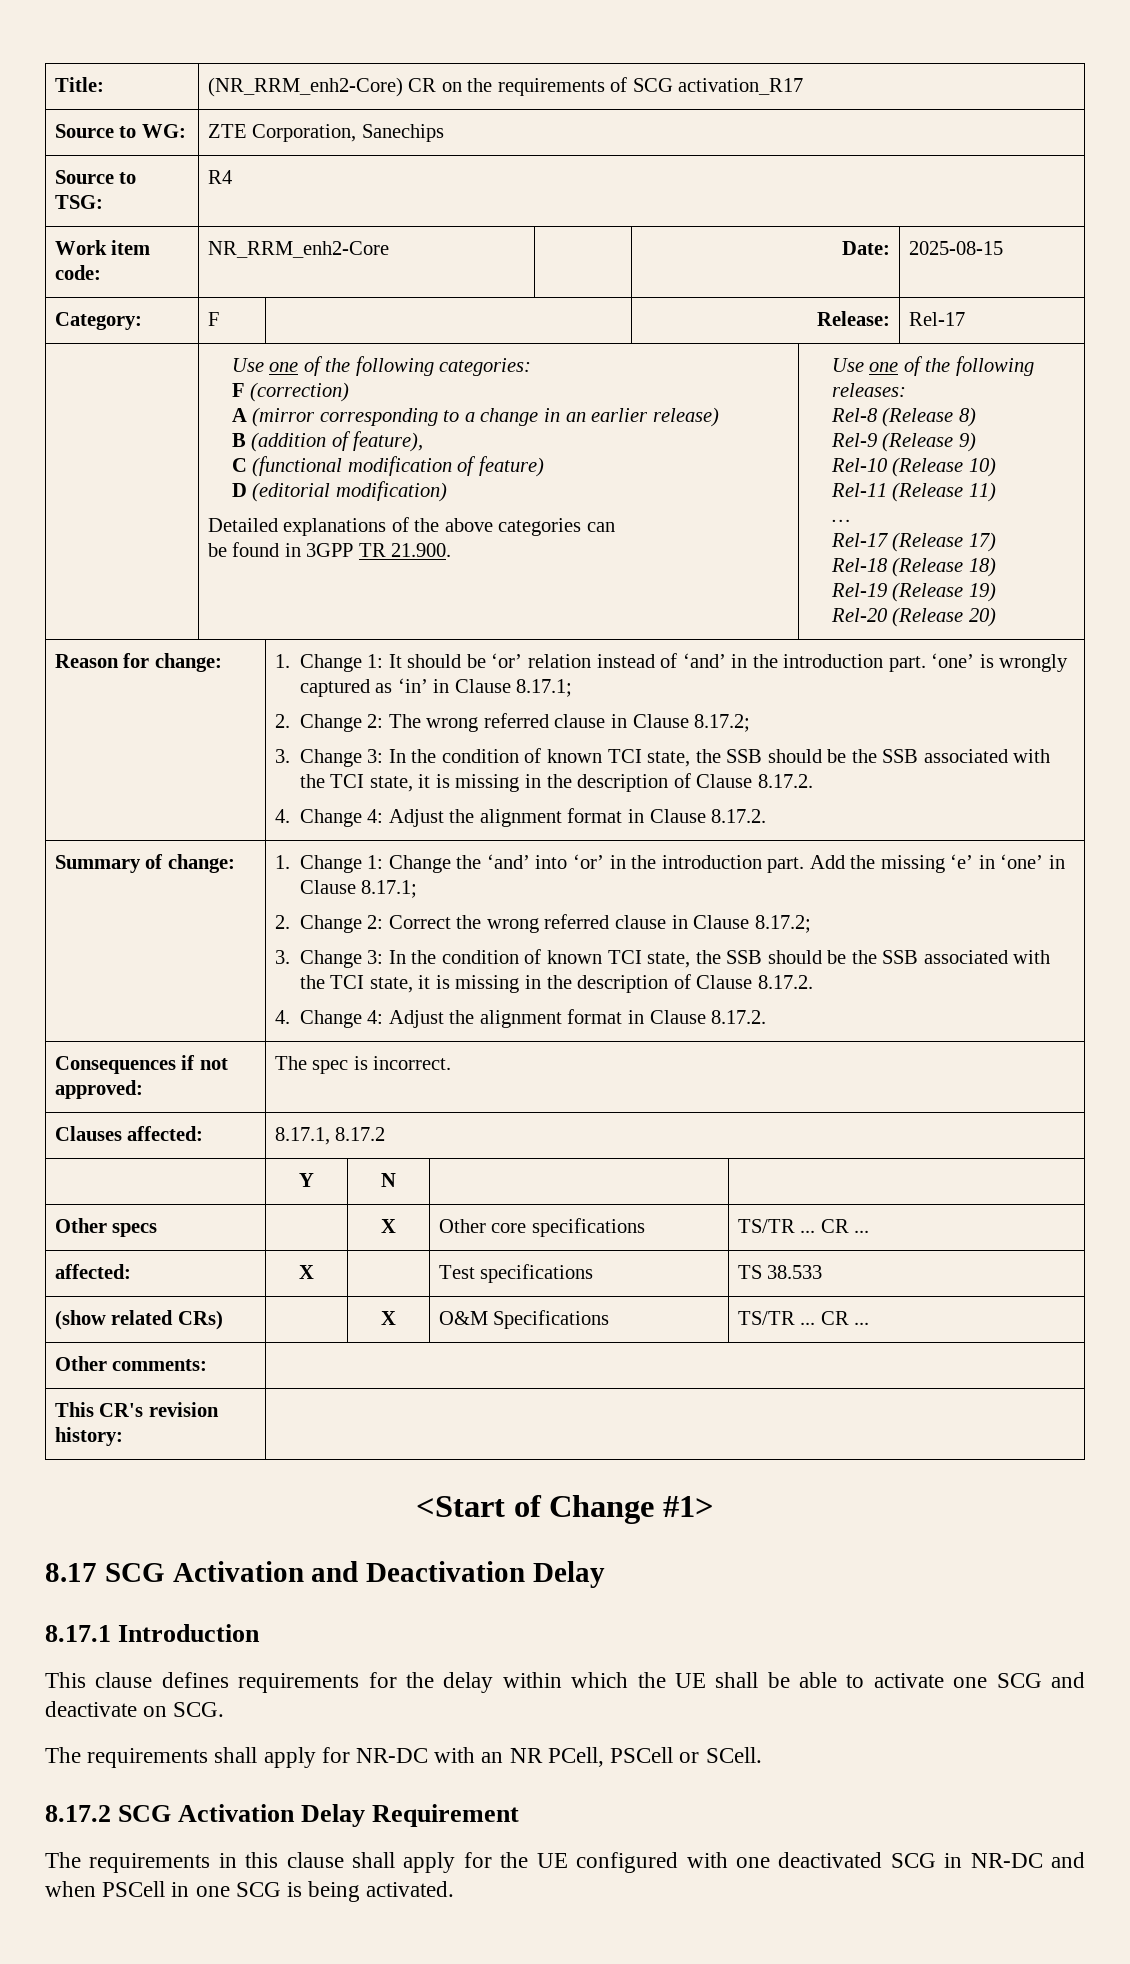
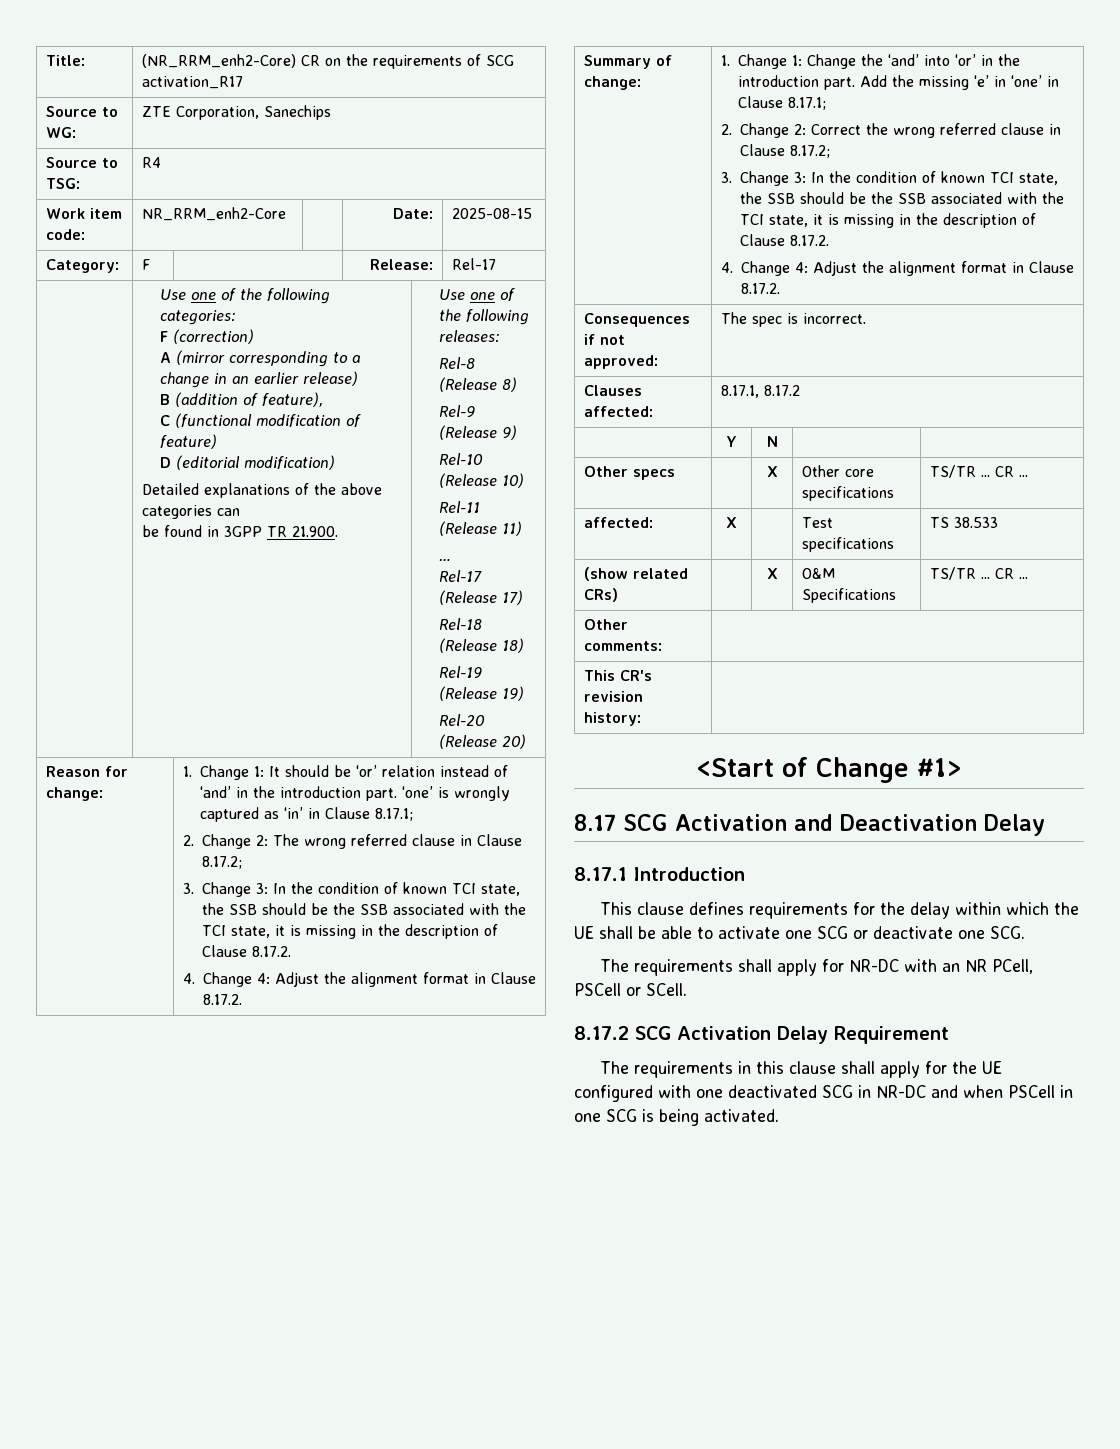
- This clause defines requirements for the delay within which the UE shall be able to activate one SCG and deactivate on SCG.
+ This clause defines requirements for the delay within which the UE shall be able to activate one SCG or deactivate one SCG.

